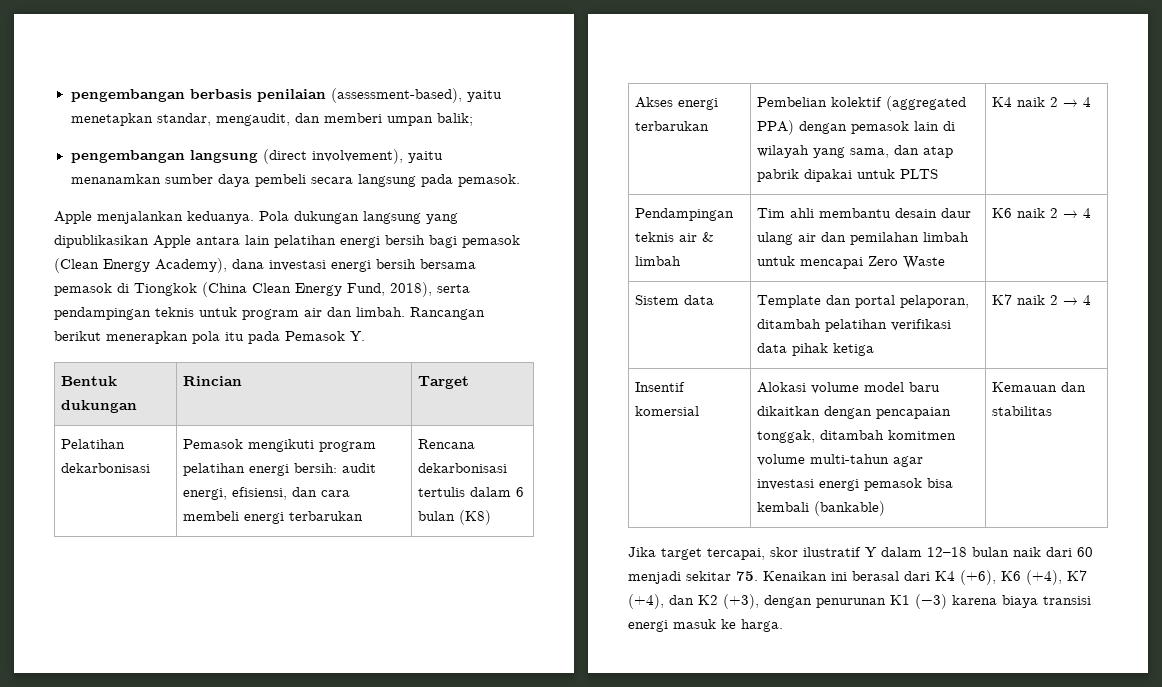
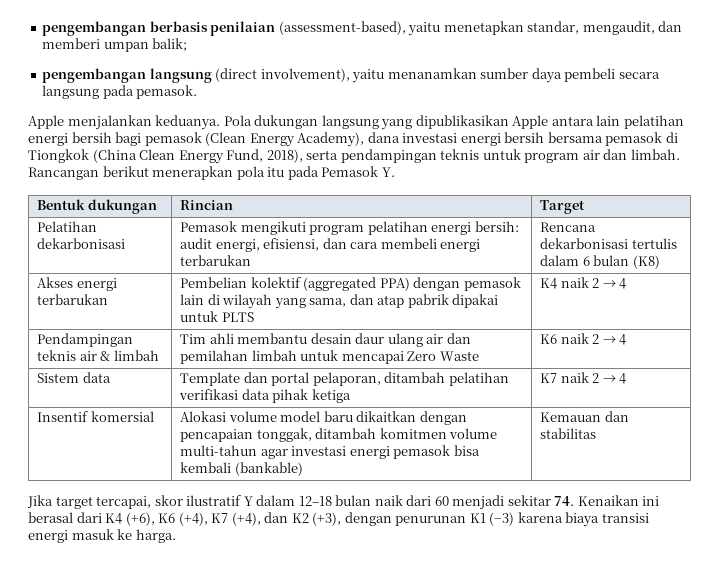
- Jika target tercapai, skor ilustratif Y dalam 12–18 bulan naik dari 60 menjadi sekitar 75. Kenaikan ini berasal dari K4 (+6), K6 (+4), K7 (+4), dan K2 (+3), dengan penurunan K1 (−3) karena biaya transisi energi masuk ke harga.
+ Jika target tercapai, skor ilustratif Y dalam 12–18 bulan naik dari 60 menjadi sekitar 74. Kenaikan ini berasal dari K4 (+6), K6 (+4), K7 (+4), dan K2 (+3), dengan penurunan K1 (−3) karena biaya transisi energi masuk ke harga.

